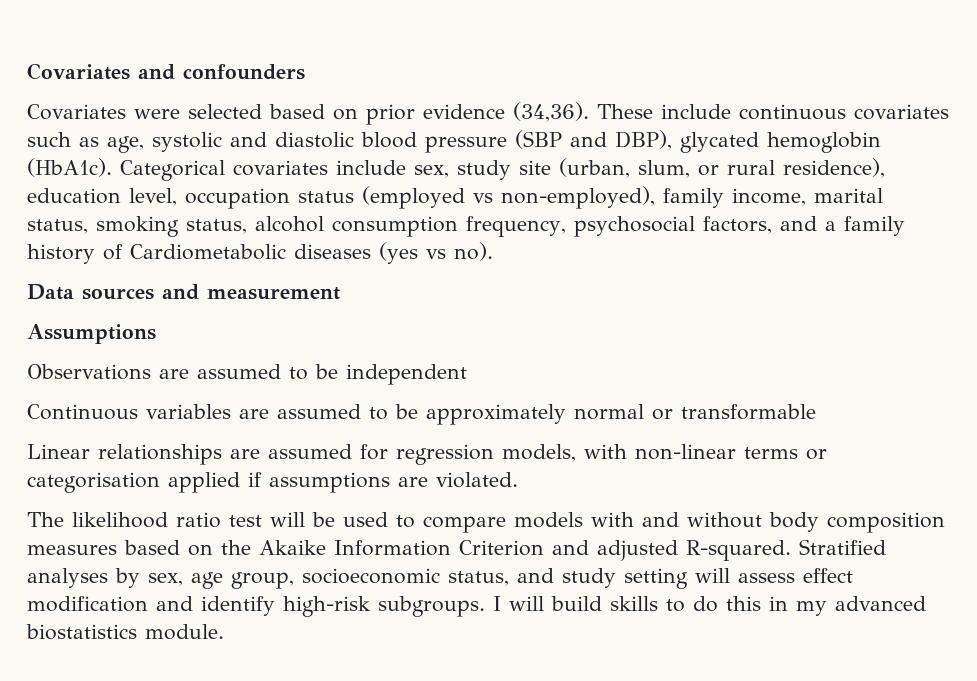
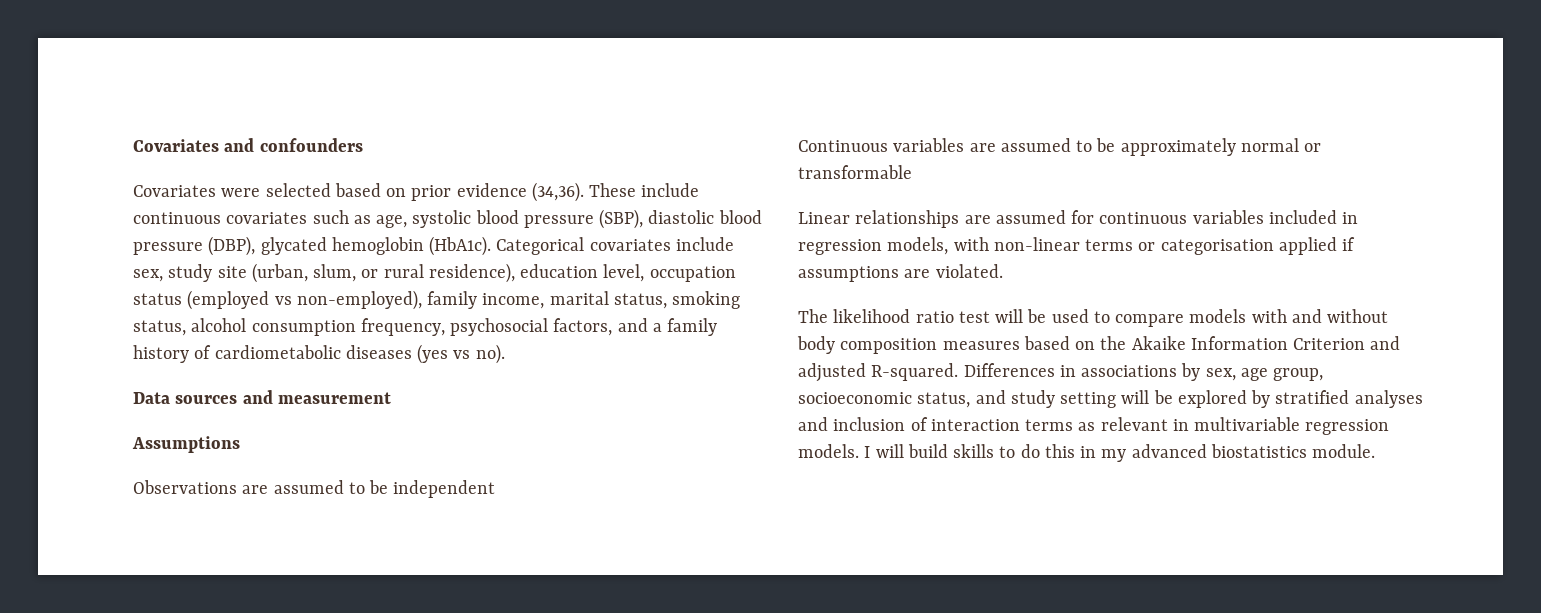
- These include continuous covariates such as age, systolic and diastolic blood pressure (SBP and DBP), glycated hemoglobin (HbA1c).
+ These include continuous covariates such as age, systolic blood pressure (SBP), diastolic blood pressure (DBP), glycated hemoglobin (HbA1c).
- Categorical covariates include sex, study site (urban, slum, or rural residence), education level, occupation status (employed vs non-employed), family income, marital status, smoking status, alcohol consumption frequency, psychosocial factors, and a family history of Cardiometabolic diseases (yes vs no).
+ Categorical covariates include sex, study site (urban, slum, or rural residence), education level, occupation status (employed vs non-employed), family income, marital status, smoking status, alcohol consumption frequency, psychosocial factors, and a family history of cardiometabolic diseases (yes vs no).
- Linear relationships are assumed for regression models, with non-linear terms or categorisation applied if assumptions are violated.
+ Linear relationships are assumed for continuous variables included in regression models, with non-linear terms or categorisation applied if assumptions are violated.
- Stratified analyses by sex, age group, socioeconomic status, and study setting will assess effect modification and identify high-risk subgroups.
+ Differences in associations by sex, age group, socioeconomic status, and study setting will be explored by stratified analyses and inclusion of interaction terms as relevant in multivariable regression models.

